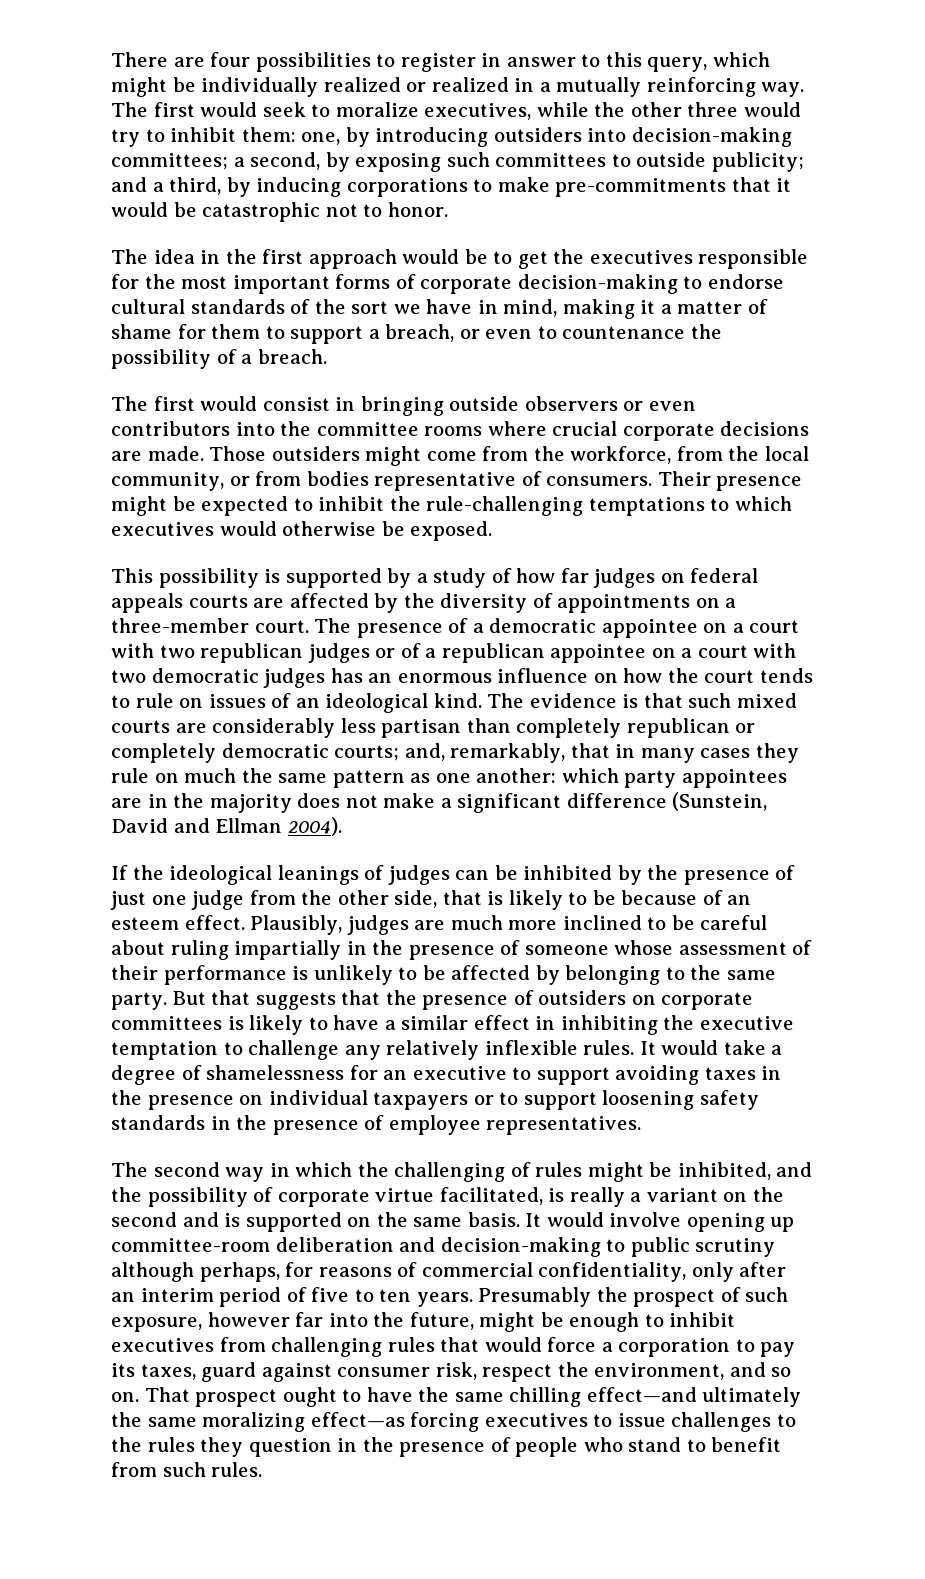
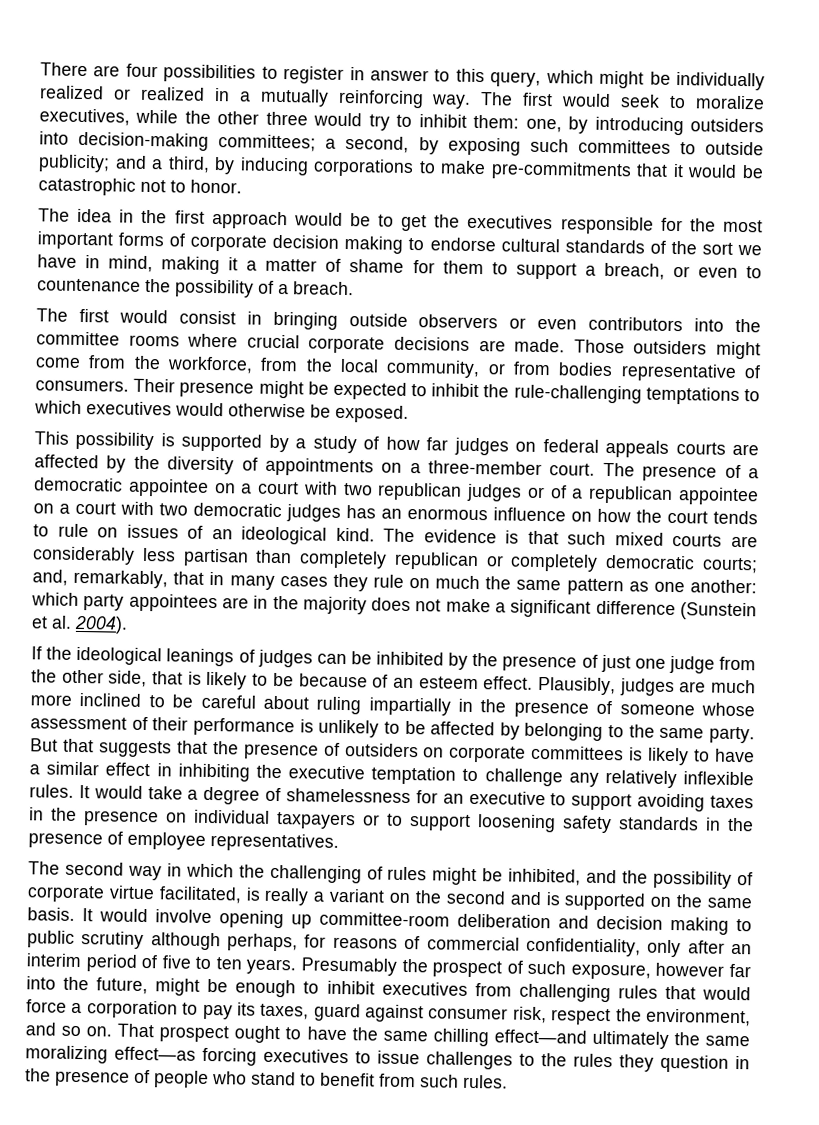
- The idea in the first approach would be to get the executives responsible for the most important forms of corporate decision-making to endorse cultural standards of the sort we have in mind, making it a matter of shame for them to support a breach, or even to countenance the possibility of a breach.
+ The idea in the first approach would be to get the executives responsible for the most important forms of corporate decision making to endorse cultural standards of the sort we have in mind, making it a matter of shame for them to support a breach, or even to countenance the possibility of a breach.
- The evidence is that such mixed courts are considerably less partisan than completely republican or completely democratic courts; and, remarkably, that in many cases they rule on much the same pattern as one another: which party appointees are in the majority does not make a significant difference (Sunstein, David and Ellman 2004).
+ The evidence is that such mixed courts are considerably less partisan than completely republican or completely democratic courts; and, remarkably, that in many cases they rule on much the same pattern as one another: which party appointees are in the majority does not make a significant difference (Sunstein et al. 2004).
- It would involve opening up committee-room deliberation and decision-making to public scrutiny although perhaps, for reasons of commercial confidentiality, only after an interim period of five to ten years.
+ It would involve opening up committee-room deliberation and decision making to public scrutiny although perhaps, for reasons of commercial confidentiality, only after an interim period of five to ten years.

